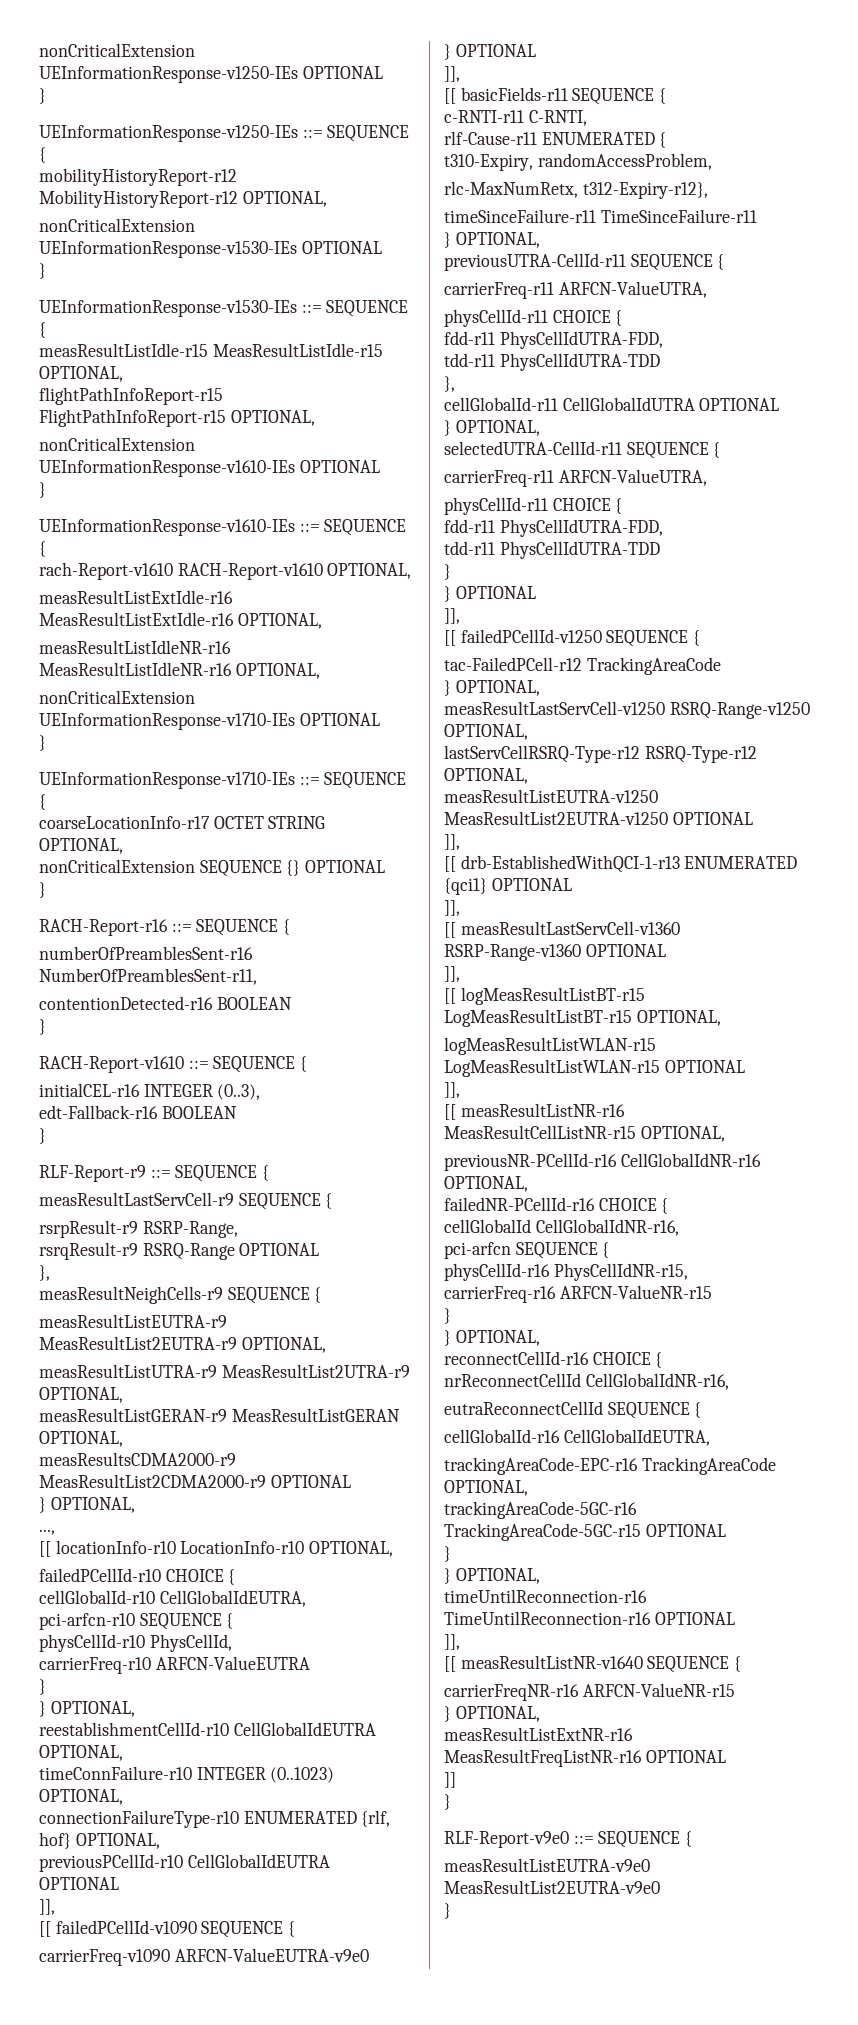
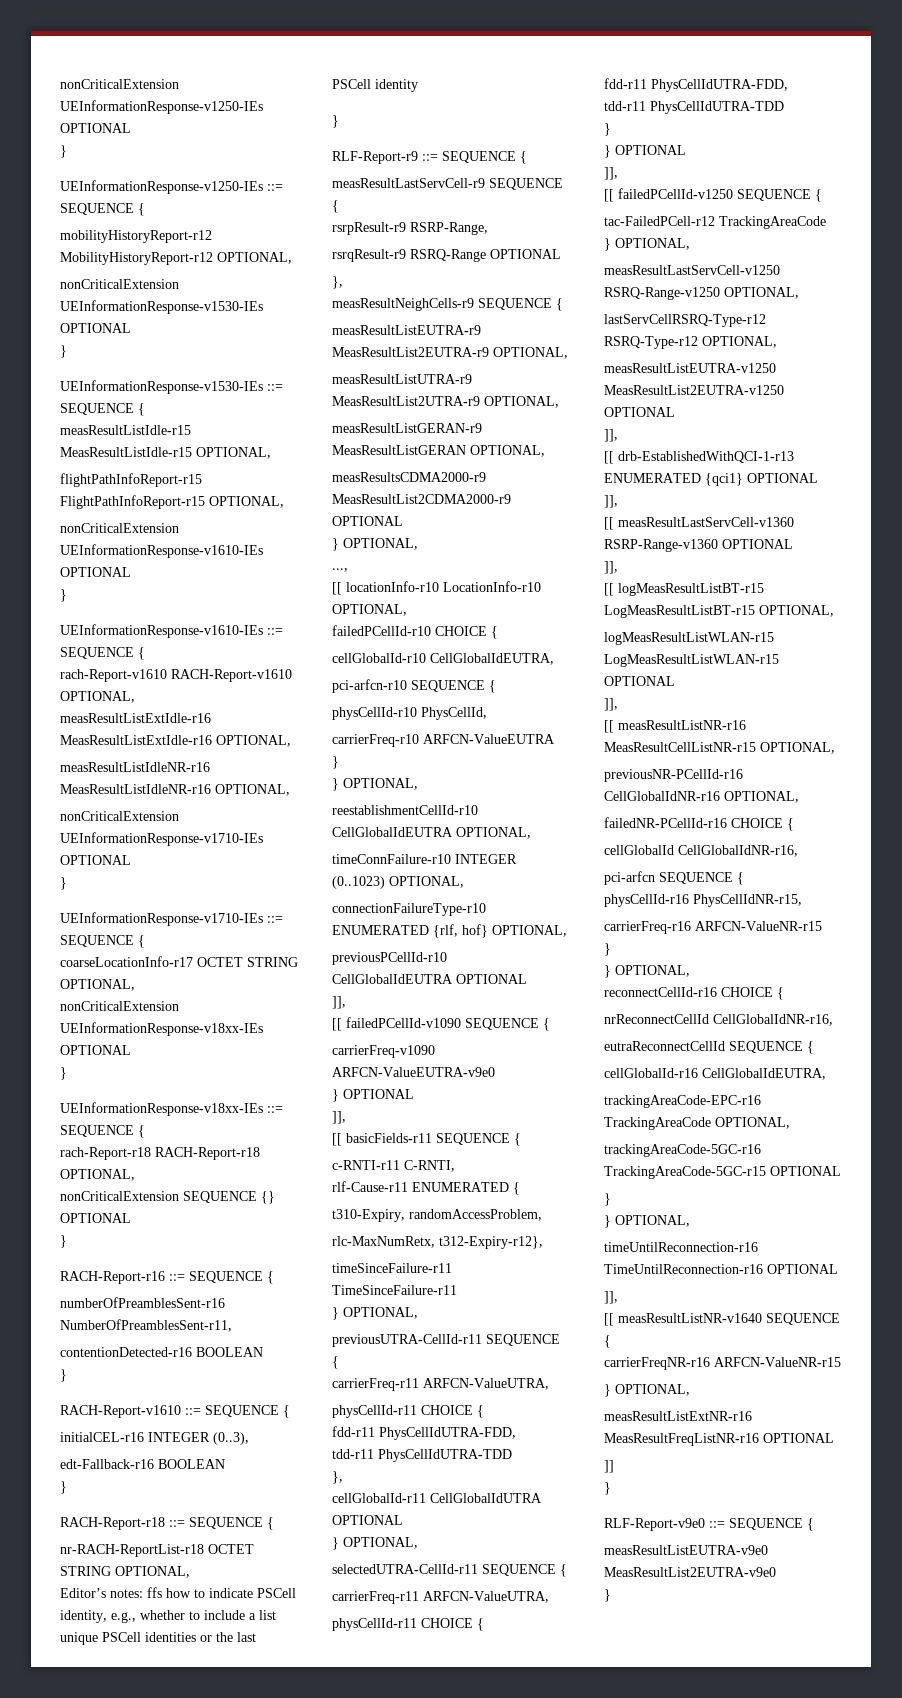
+ nonCriticalExtension UEInformationResponse-v18xx-IEs OPTIONAL
+ }
+ UEInformationResponse-v18xx-IEs ::= SEQUENCE {
+ rach-Report-r18 RACH-Report-r18 OPTIONAL,
+ RACH-Report-r18 ::= SEQUENCE {
+ nr-RACH-ReportList-r18 OCTET STRING OPTIONAL,
+ Editor’s notes: ffs how to indicate PSCell identity, e.g., whether to include a list unique PSCell identities or the last PSCell identity
+ }

